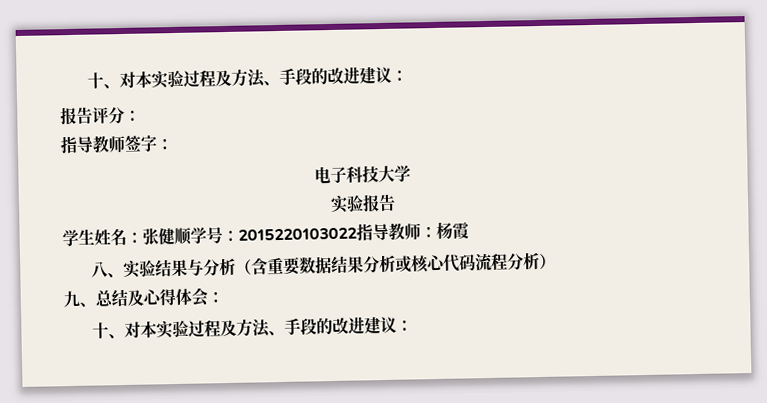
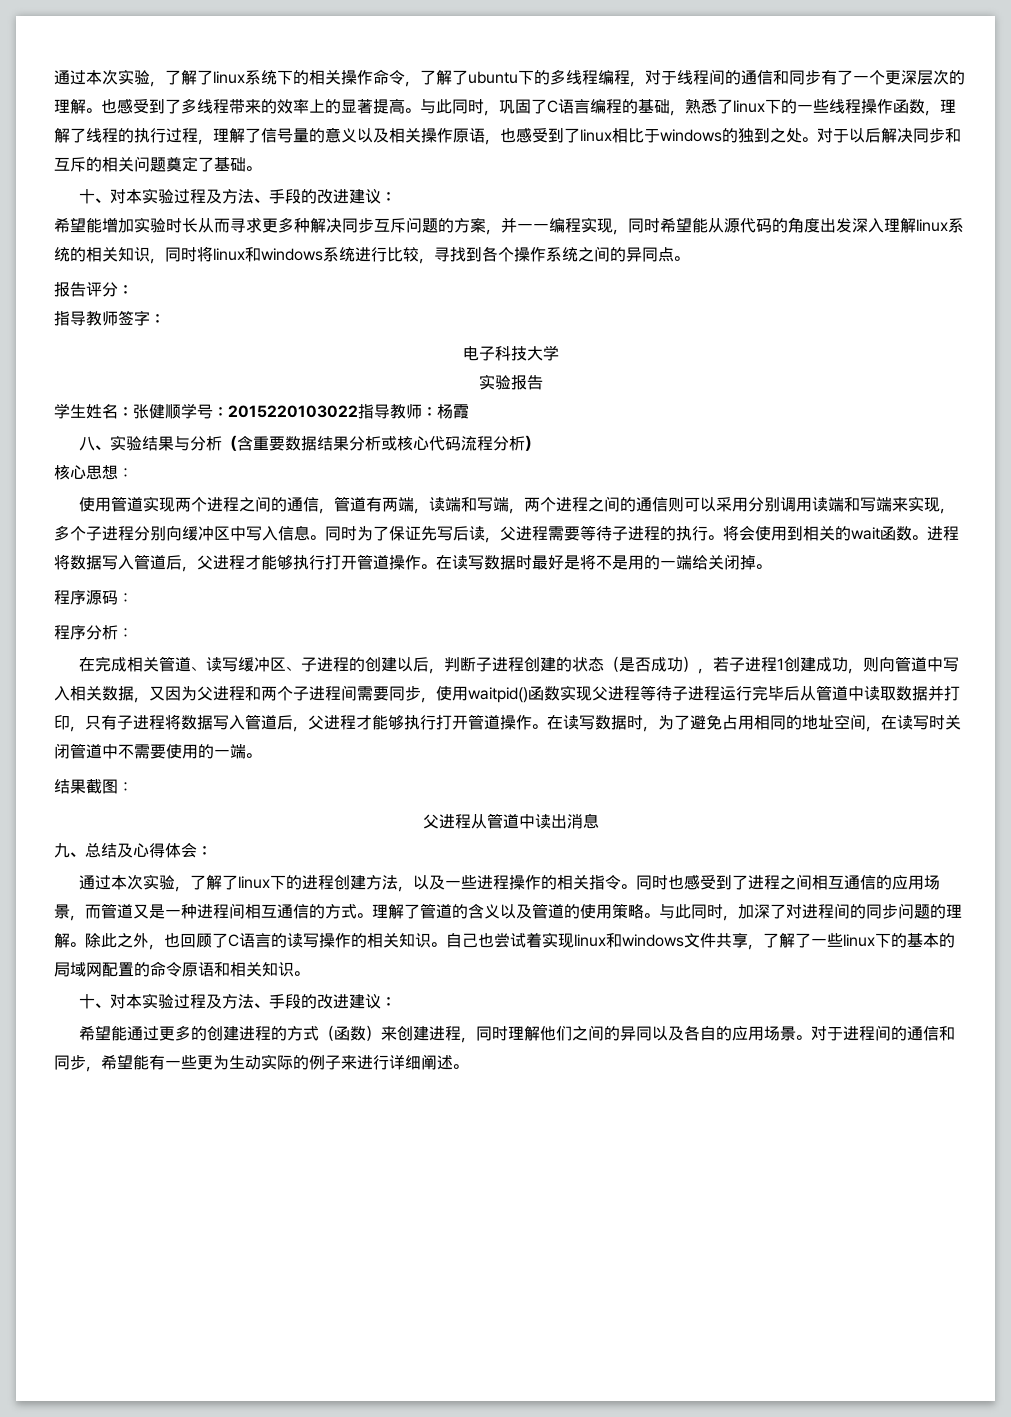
+ 通过本次实验，了解了linux系统下的相关操作命令，了解了ubuntu下的多线程编程，对于线程间的通信和同步有了一个更深层次的理解。也感受到了多线程带来的效率上的显著提高。与此同时，巩固了C语言编程的基础，熟悉了linux下的一些线程操作函数，理解了线程的执行过程，理解了信号量的意义以及相关操作原语，也感受到了linux相比于windows的独到之处。对于以后解决同步和互斥的相关问题奠定了基础。
+ 希望能增加实验时长从而寻求更多种解决同步互斥问题的方案，并一一编程实现，同时希望能从源代码的角度出发深入理解linux系统的相关知识，同时将linux和windows系统进行比较，寻找到各个操作系统之间的异同点。
+ 核心思想：
+ 使用管道实现两个进程之间的通信，管道有两端，读端和写端，两个进程之间的通信则可以采用分别调用读端和写端来实现，多个子进程分别向缓冲区中写入信息。同时为了保证先写后读，父进程需要等待子进程的执行。将会使用到相关的wait函数。进程将数据写入管道后，父进程才能够执行打开管道操作。在读写数据时最好是将不是用的一端给关闭掉。
+ 程序源码：
+ 程序分析：
+ 在完成相关管道、读写缓冲区、子进程的创建以后，判断子进程创建的状态（是否成功），若子进程1创建成功，则向管道中写入相关数据，又因为父进程和两个子进程间需要同步，使用waitpid()函数实现父进程等待子进程运行完毕后从管道中读取数据并打印，只有子进程将数据写入管道后，父进程才能够执行打开管道操作。在读写数据时，为了避免占用相同的地址空间，在读写时关闭管道中不需要使用的一端。
+ 结果截图：
+ 父进程从管道中读出消息
+ 通过本次实验，了解了linux下的进程创建方法，以及一些进程操作的相关指令。同时也感受到了进程之间相互通信的应用场景，而管道又是一种进程间相互通信的方式。理解了管道的含义以及管道的使用策略。与此同时，加深了对进程间的同步问题的理解。除此之外，也回顾了C语言的读写操作的相关知识。自己也尝试着实现linux和windows文件共享，了解了一些linux下的基本的局域网配置的命令原语和相关知识。
+ 希望能通过更多的创建进程的方式（函数）来创建进程，同时理解他们之间的异同以及各自的应用场景。对于进程间的通信和同步，希望能有一些更为生动实际的例子来进行详细阐述。

